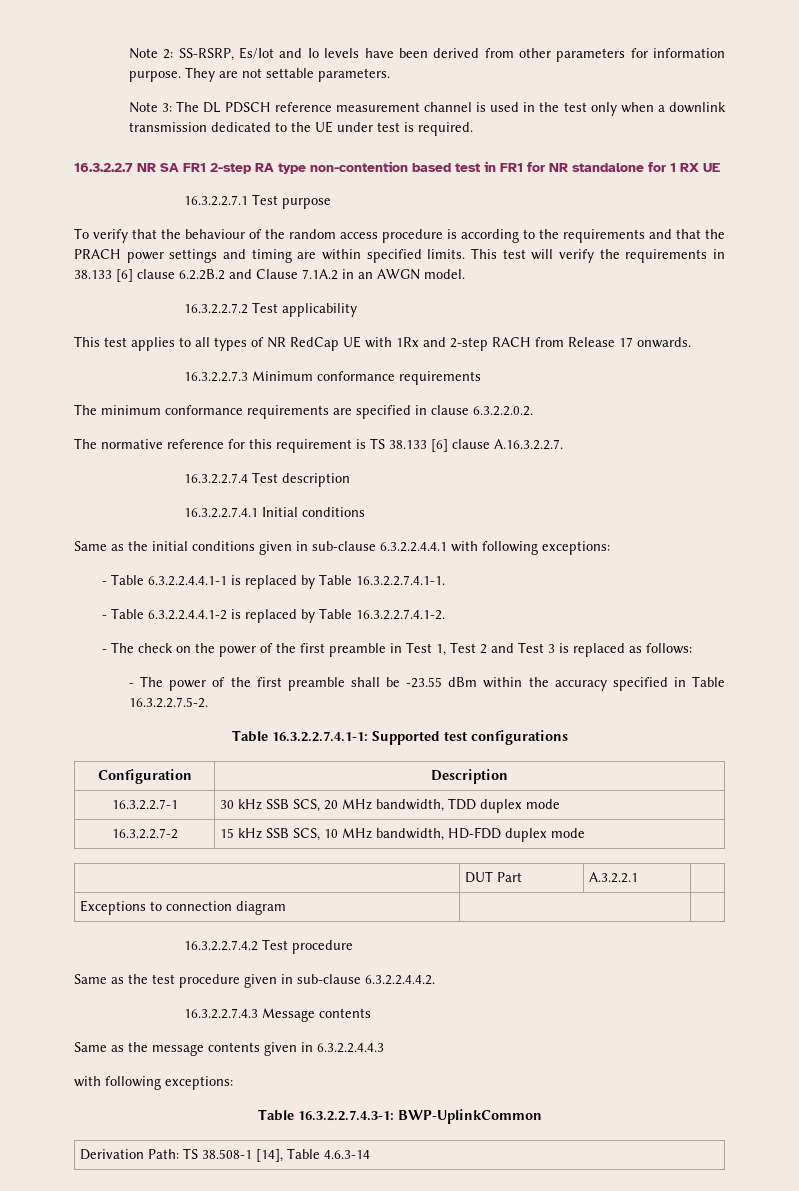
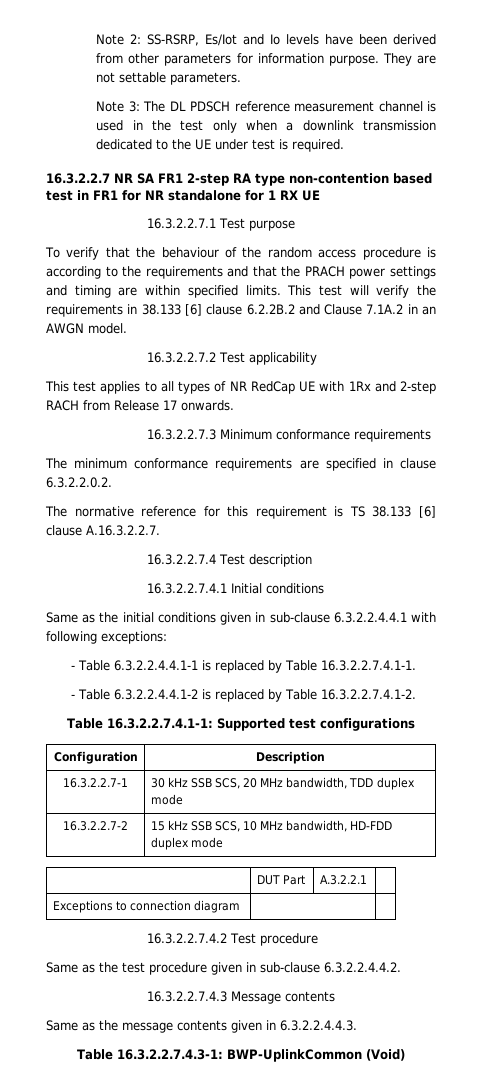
- - The check on the power of the first preamble in Test 1, Test 2 and Test 3 is replaced as follows:
- - The power of the first preamble shall be -23.55 dBm within the accuracy specified in Table 16.3.2.2.7.5-2.
- Same as the message contents given in 6.3.2.2.4.4.3
- with following exceptions:
+ Same as the message contents given in 6.3.2.2.4.4.3.
- Table 16.3.2.2.7.4.3-1: BWP-UplinkCommon
- Derivation Path: TS 38.508-1 [14], Table 4.6.3-14
+ Table 16.3.2.2.7.4.3-1: BWP-UplinkCommon (Void)

